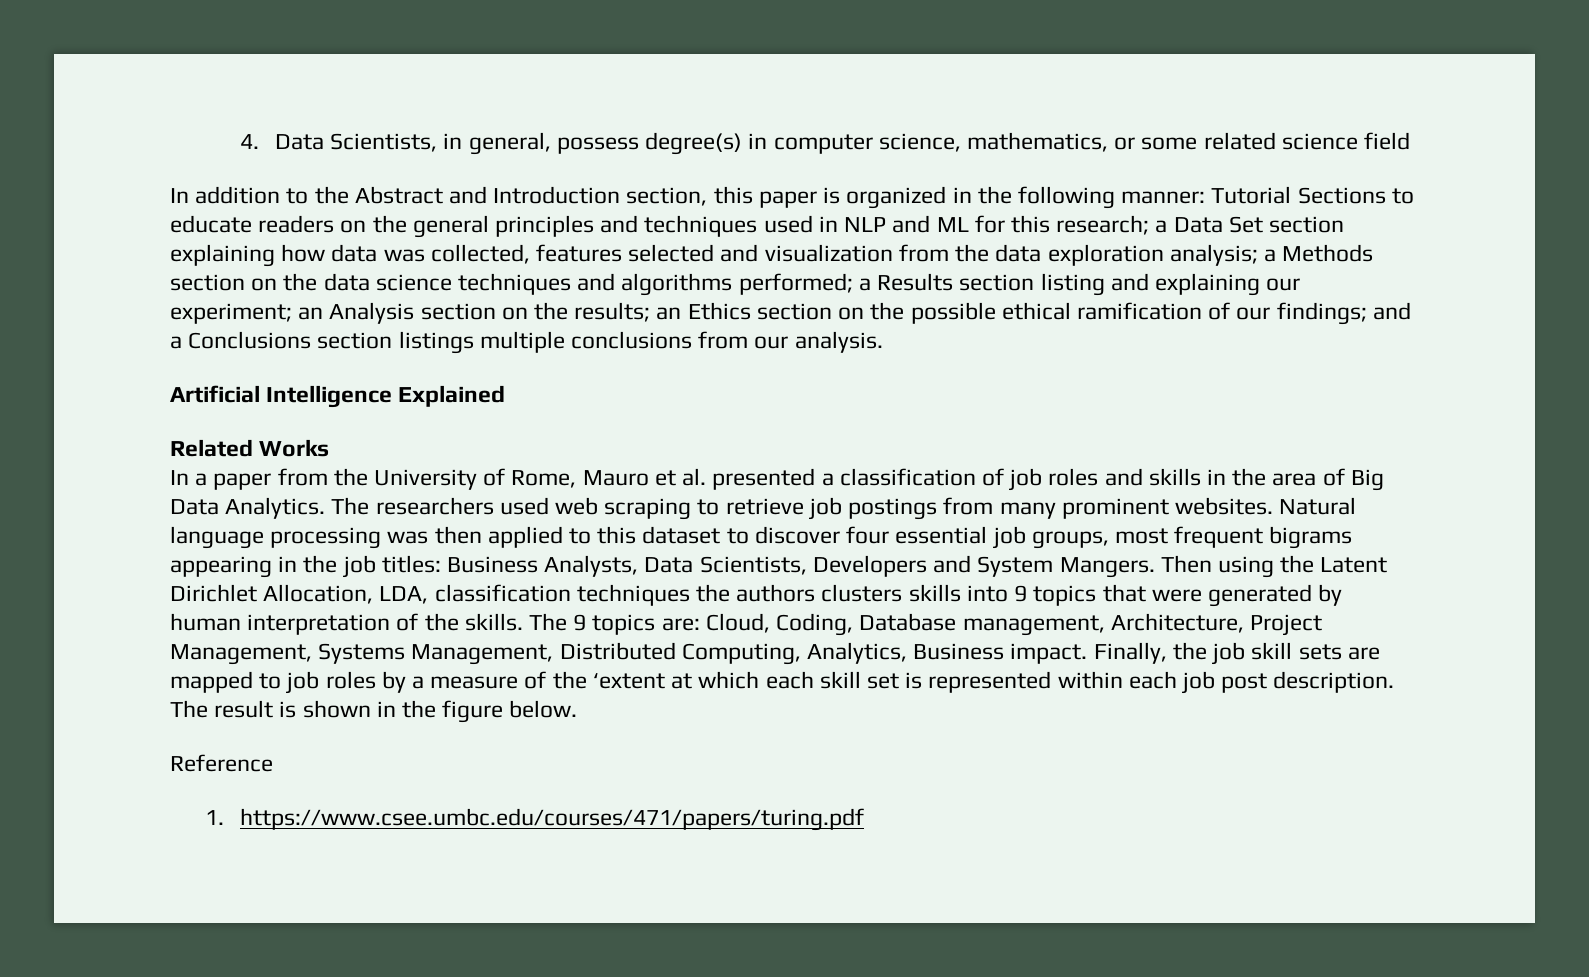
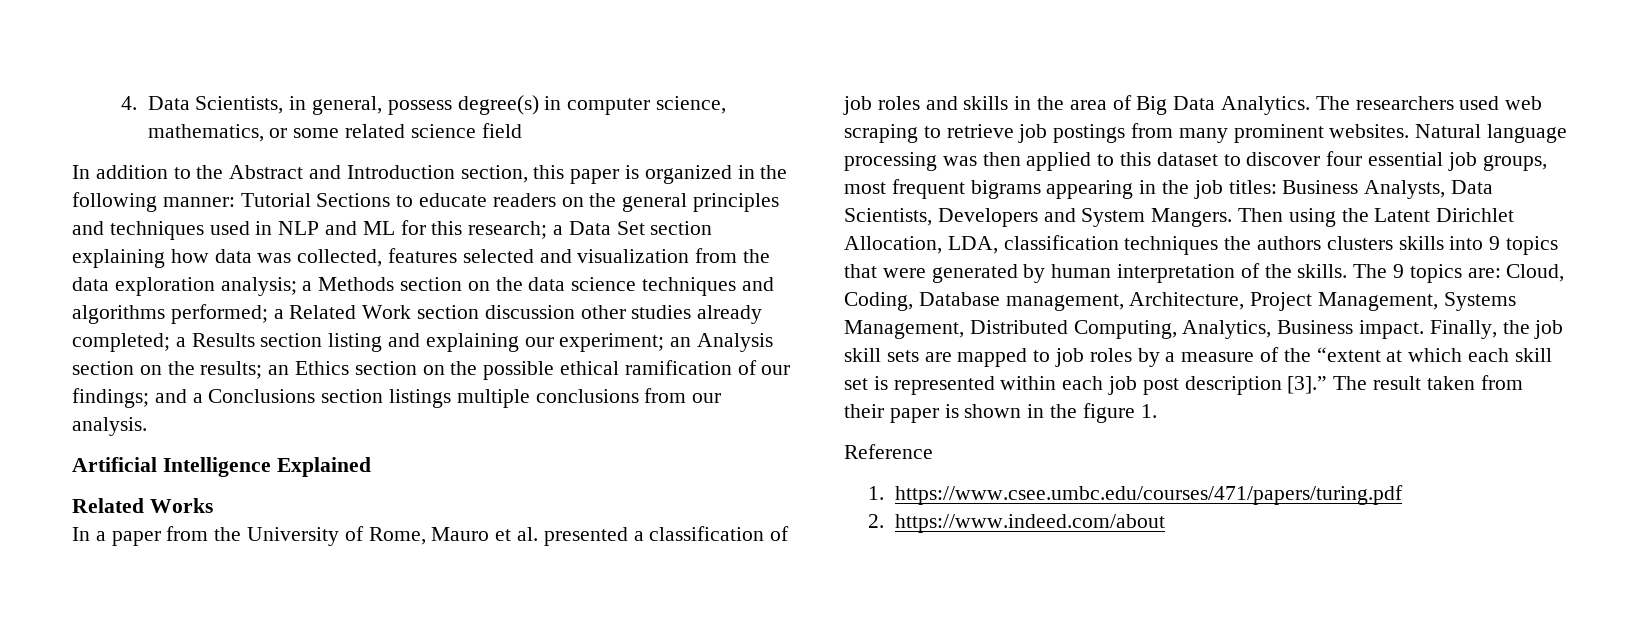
- a Results section listing and explaining our experiment;
+ a Related Work section discussion other studies already completed; a Results section listing and explaining our experiment;
- Finally, the job skill sets are mapped to job roles by a measure of the ‘extent at which each skill set is represented within each job post description. The result is shown in the figure below.
+ Finally, the job skill sets are mapped to job roles by a measure of the “extent at which each skill set is represented within each job post description [3].” The result taken from their paper is shown in the figure 1.
+ 2. https://www.indeed.com/about

